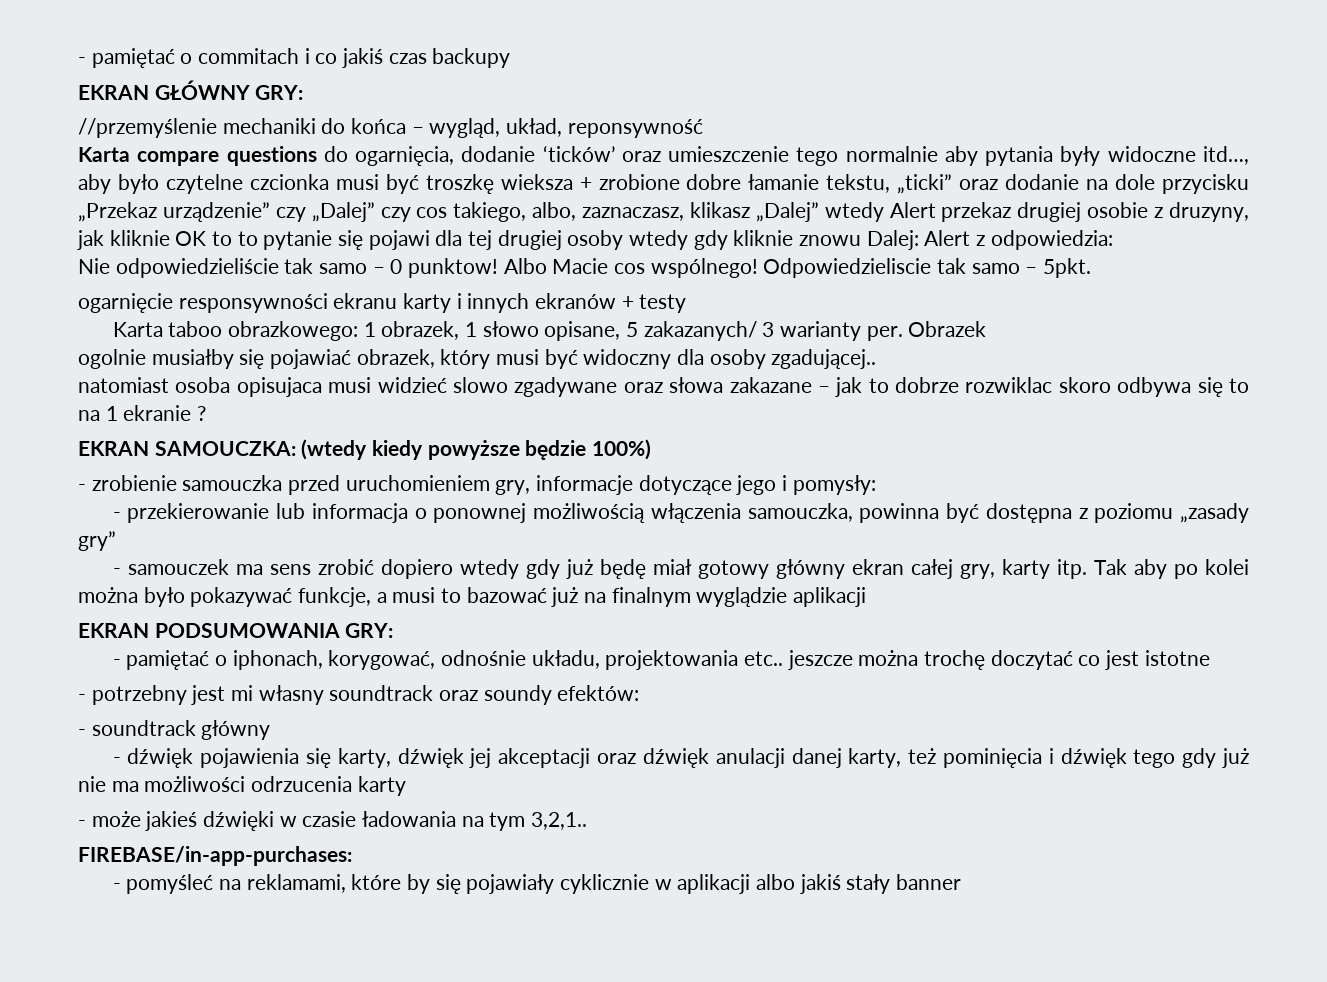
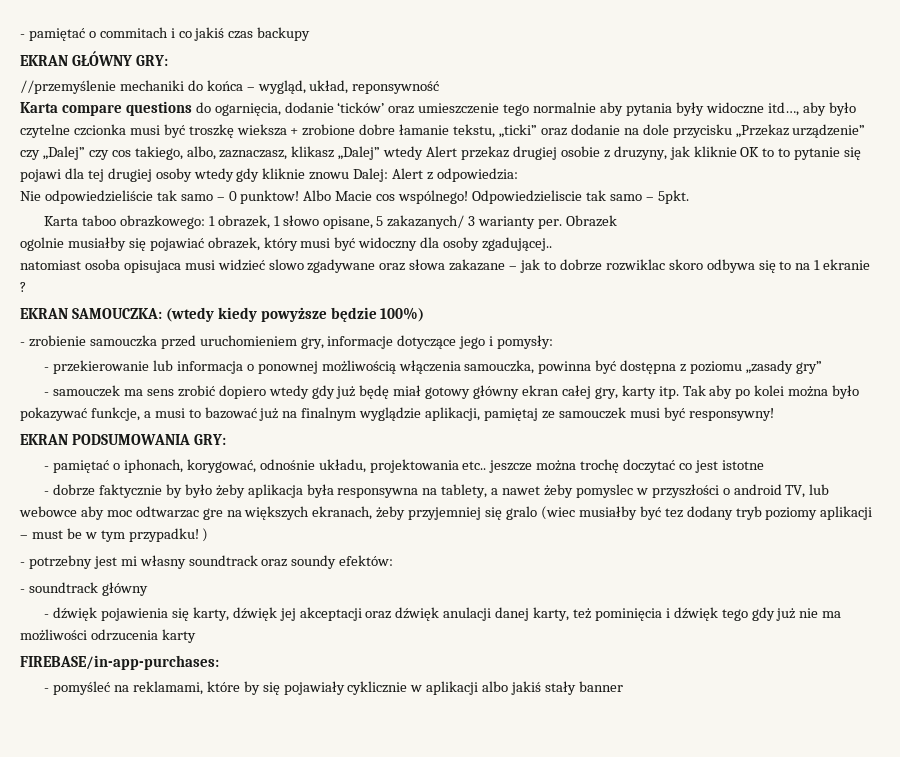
- ogarnięcie responsywności ekranu karty i innych ekranów + testy
- Tak aby po kolei można było pokazywać funkcje, a musi to bazować już na finalnym wyglądzie aplikacji
+ Tak aby po kolei można było pokazywać funkcje, a musi to bazować już na finalnym wyglądzie aplikacji, pamiętaj ze samouczek musi być responsywny!
+ - dobrze faktycznie by było żeby aplikacja była responsywna na tablety, a nawet żeby pomyslec w przyszłości o android TV, lub webowce aby moc odtwarzac gre na większych ekranach, żeby przyjemniej się gralo (wiec musiałby być tez dodany tryb poziomy aplikacji – must be w tym przypadku! )
- - może jakieś dźwięki w czasie ładowania na tym 3,2,1..

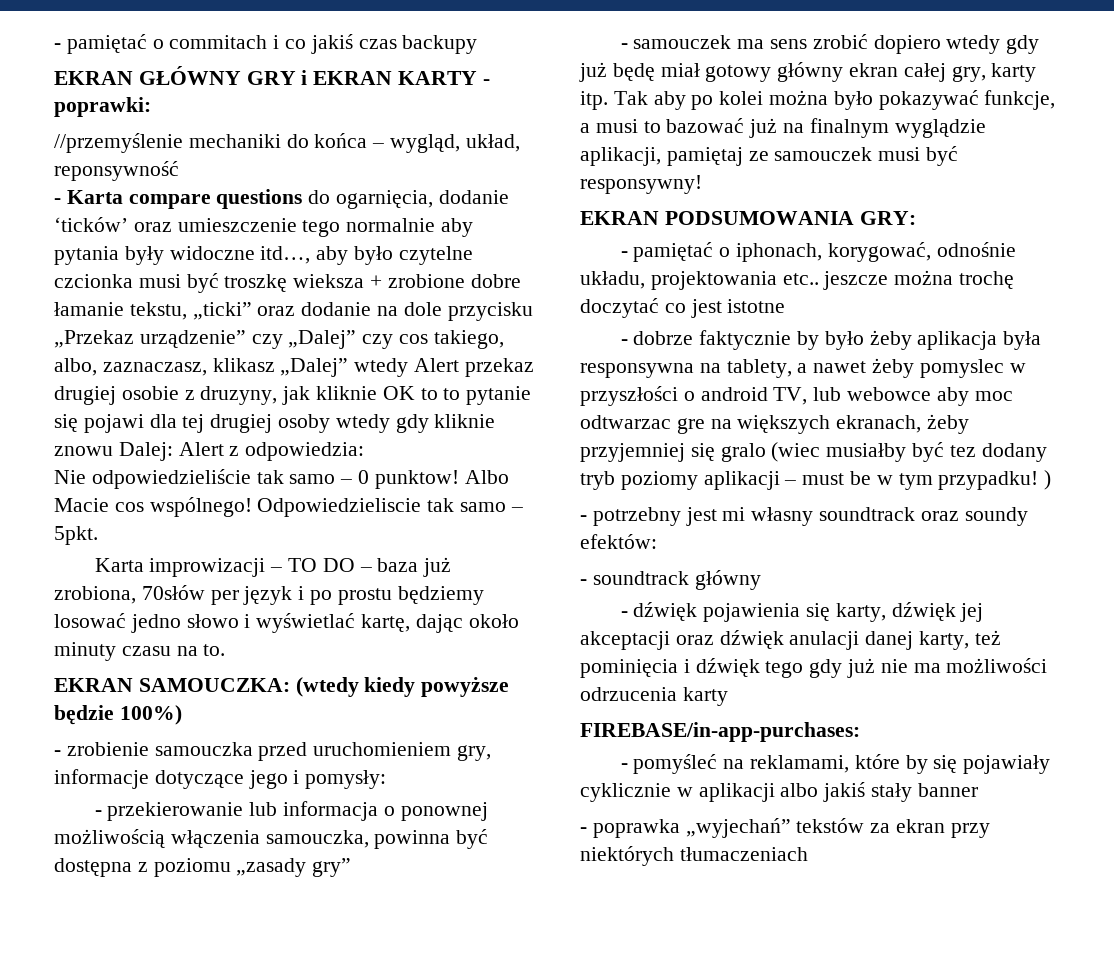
- EKRAN GŁÓWNY GRY:
+ EKRAN GŁÓWNY GRY i EKRAN KARTY - poprawki:
- Karta compare questions do ogarnięcia, dodanie ‘ticków’ oraz umieszczenie tego normalnie aby pytania były widoczne itd…, aby było czytelne czcionka musi być troszkę wieksza + zrobione dobre łamanie tekstu, „ticki” oraz dodanie na dole przycisku „Przekaz urządzenie” czy „Dalej” czy cos takiego, albo, zaznaczasz, klikasz „Dalej” wtedy Alert przekaz drugiej osobie z druzyny, jak kliknie OK to to pytanie się pojawi dla tej drugiej osoby wtedy gdy kliknie znowu Dalej:
+ - Karta compare questions do ogarnięcia, dodanie ‘ticków’ oraz umieszczenie tego normalnie aby pytania były widoczne itd…, aby było czytelne czcionka musi być troszkę wieksza + zrobione dobre łamanie tekstu, „ticki” oraz dodanie na dole przycisku „Przekaz urządzenie” czy „Dalej” czy cos takiego, albo, zaznaczasz, klikasz „Dalej” wtedy Alert przekaz drugiej osobie z druzyny, jak kliknie OK to to pytanie się pojawi dla tej drugiej osoby wtedy gdy kliknie znowu Dalej:
- Karta taboo obrazkowego: 1 obrazek, 1 słowo opisane, 5 zakazanych/ 3 warianty per. Obrazek
- ogolnie musiałby się pojawiać obrazek, który musi być widoczny dla osoby zgadującej..
- natomiast osoba opisujaca musi widzieć slowo zgadywane oraz słowa zakazane – jak to dobrze rozwiklac skoro odbywa się to na 1 ekranie ?
+ Karta improwizacji – TO DO – baza już zrobiona, 70słów per język i po prostu będziemy losować jedno słowo i wyświetlać kartę, dając około minuty czasu na to.
+ - poprawka „wyjechań” tekstów za ekran przy niektórych tłumaczeniach

